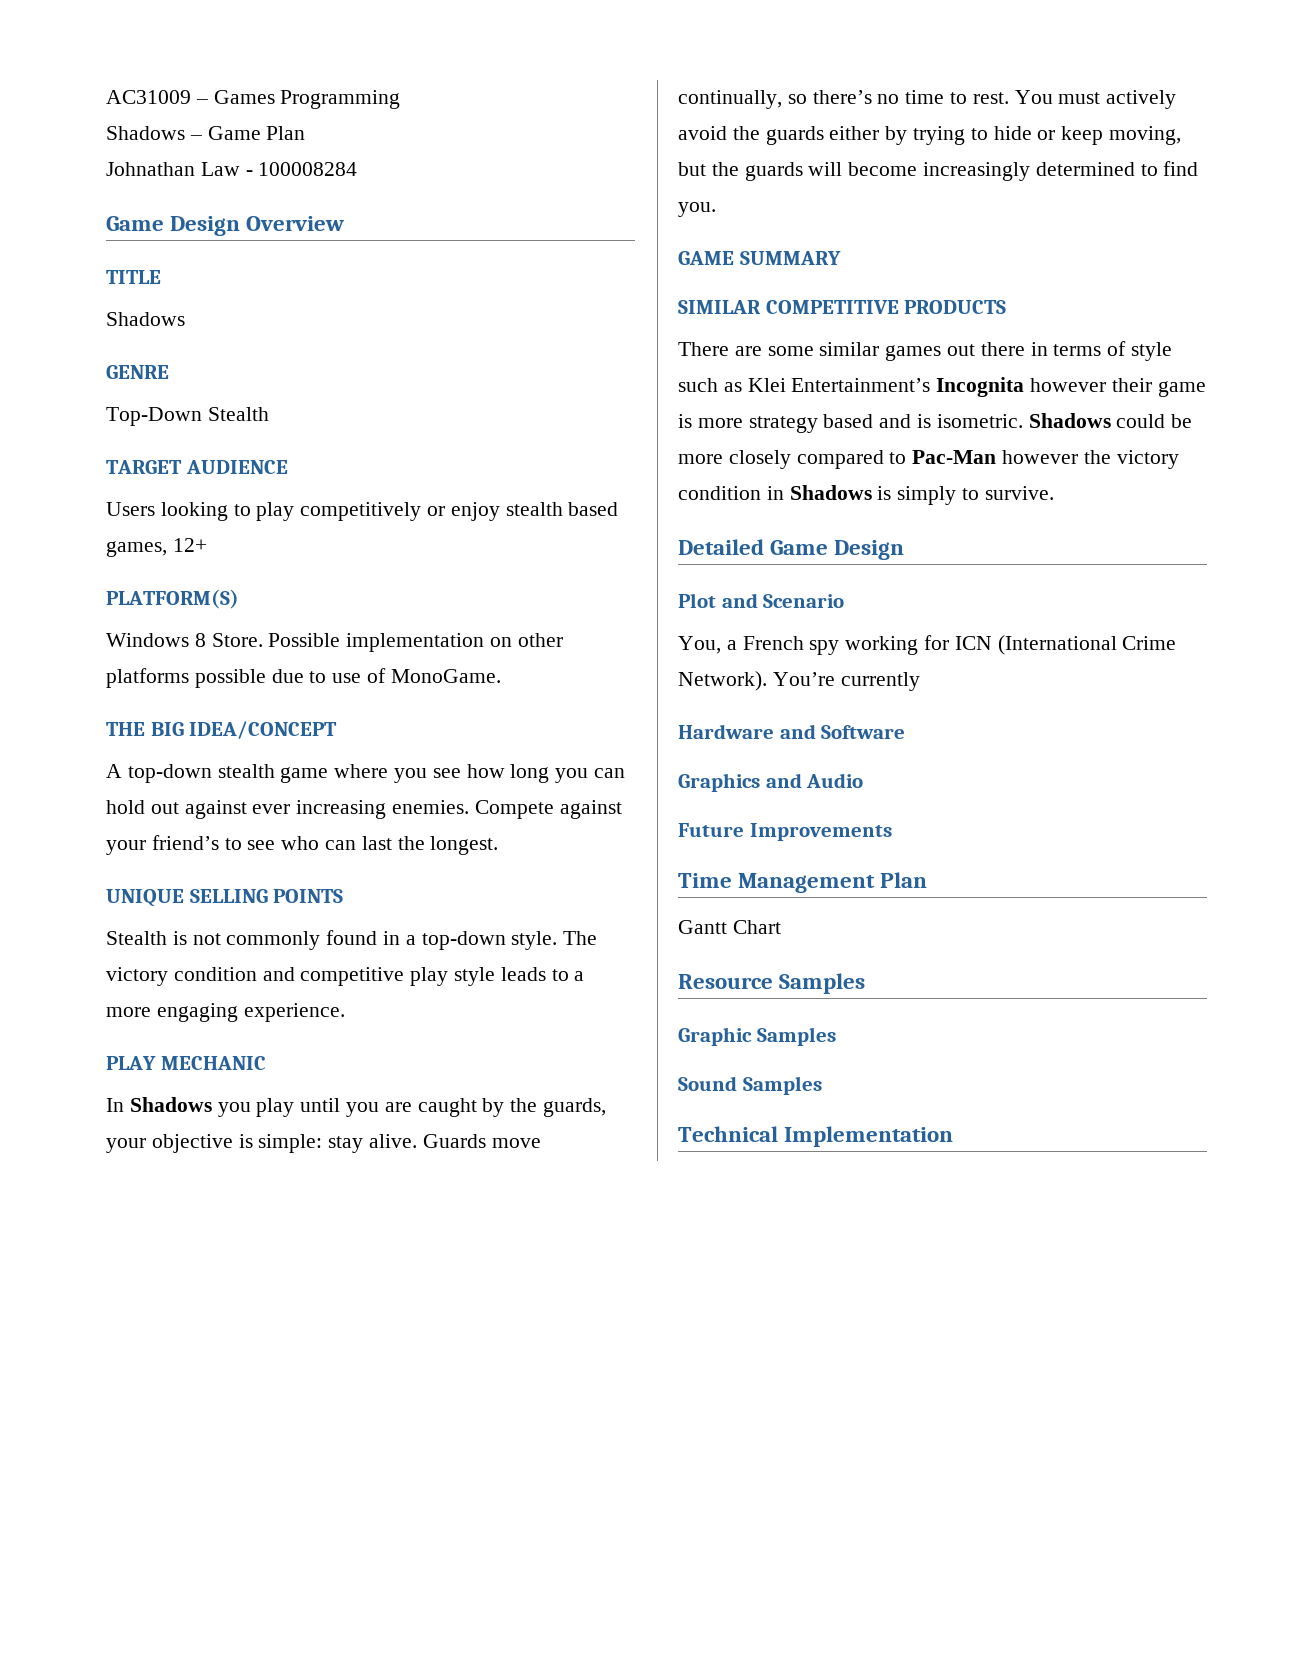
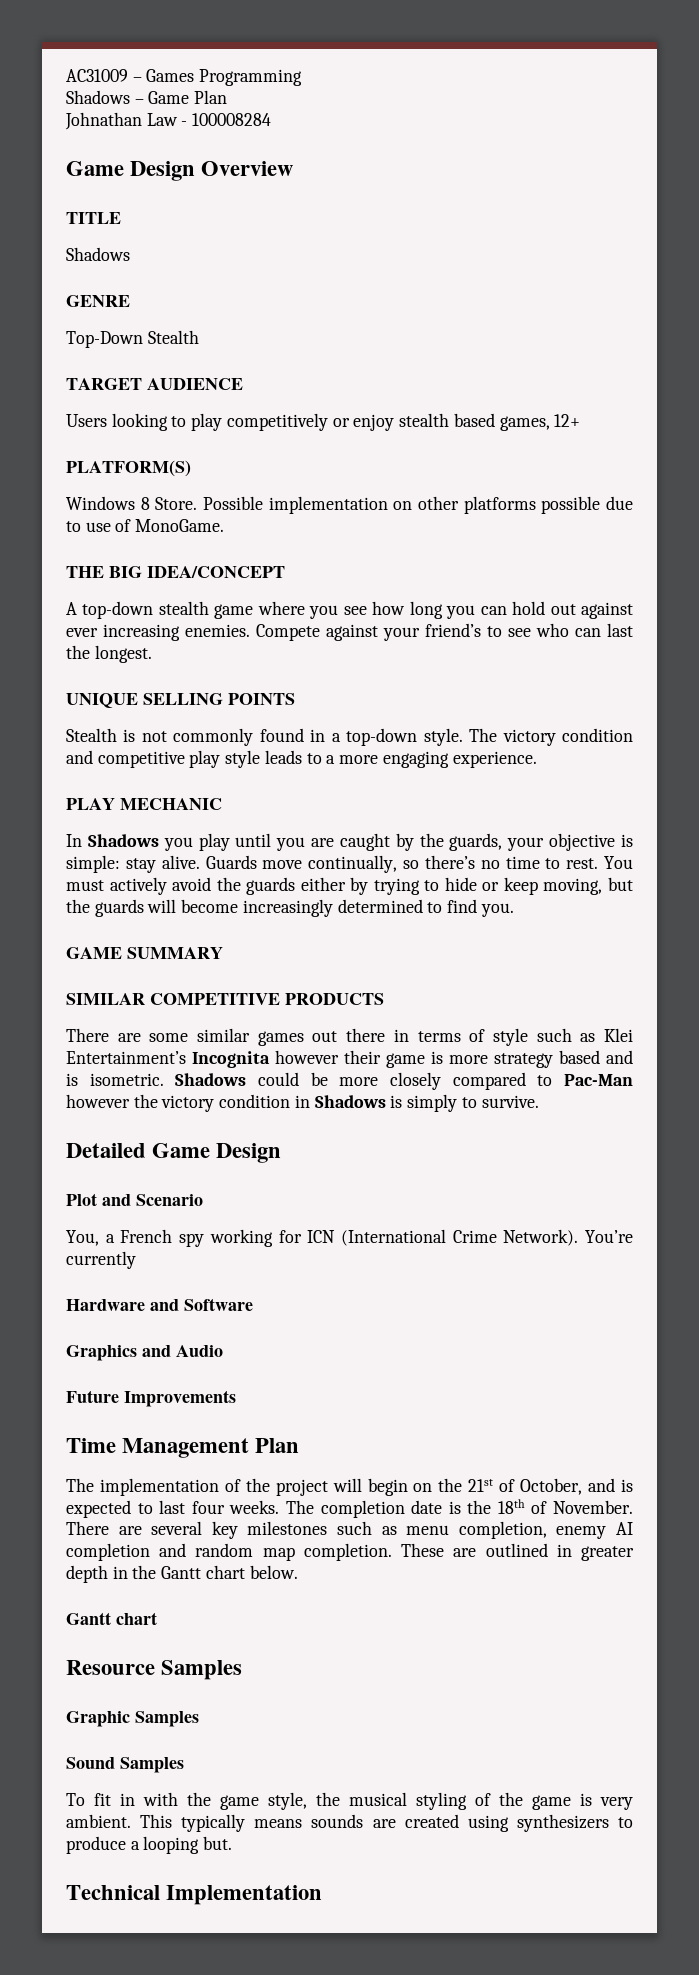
- Gantt Chart
+ The implementation of the project will begin on the 21st of October, and is expected to last four weeks. The completion date is the 18th of November. There are several key milestones such as menu completion, enemy AI completion and random map completion. These are outlined in greater depth in the Gantt chart below.
+ Gantt chart
+ To fit in with the game style, the musical styling of the game is very ambient. This typically means sounds are created using synthesizers to produce a looping but.

